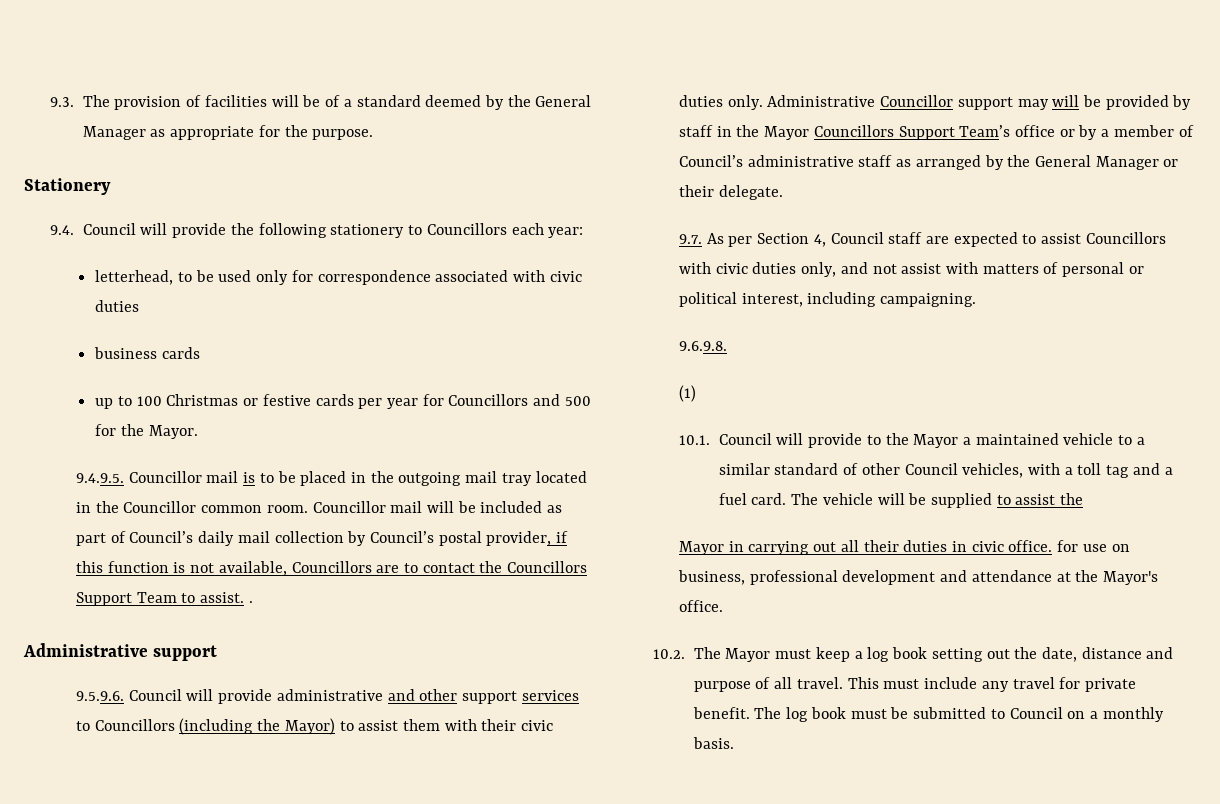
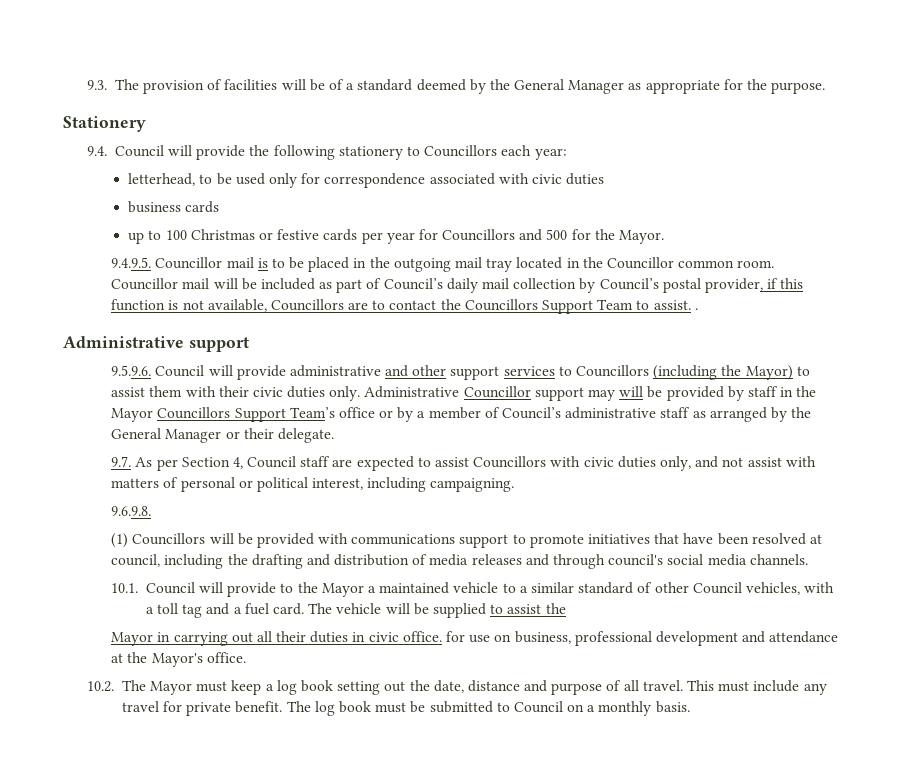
- (1)
+ (1) Councillors will be provided with communications support to promote initiatives that have been resolved at council, including the drafting and distribution of media releases and through council's social media channels.

